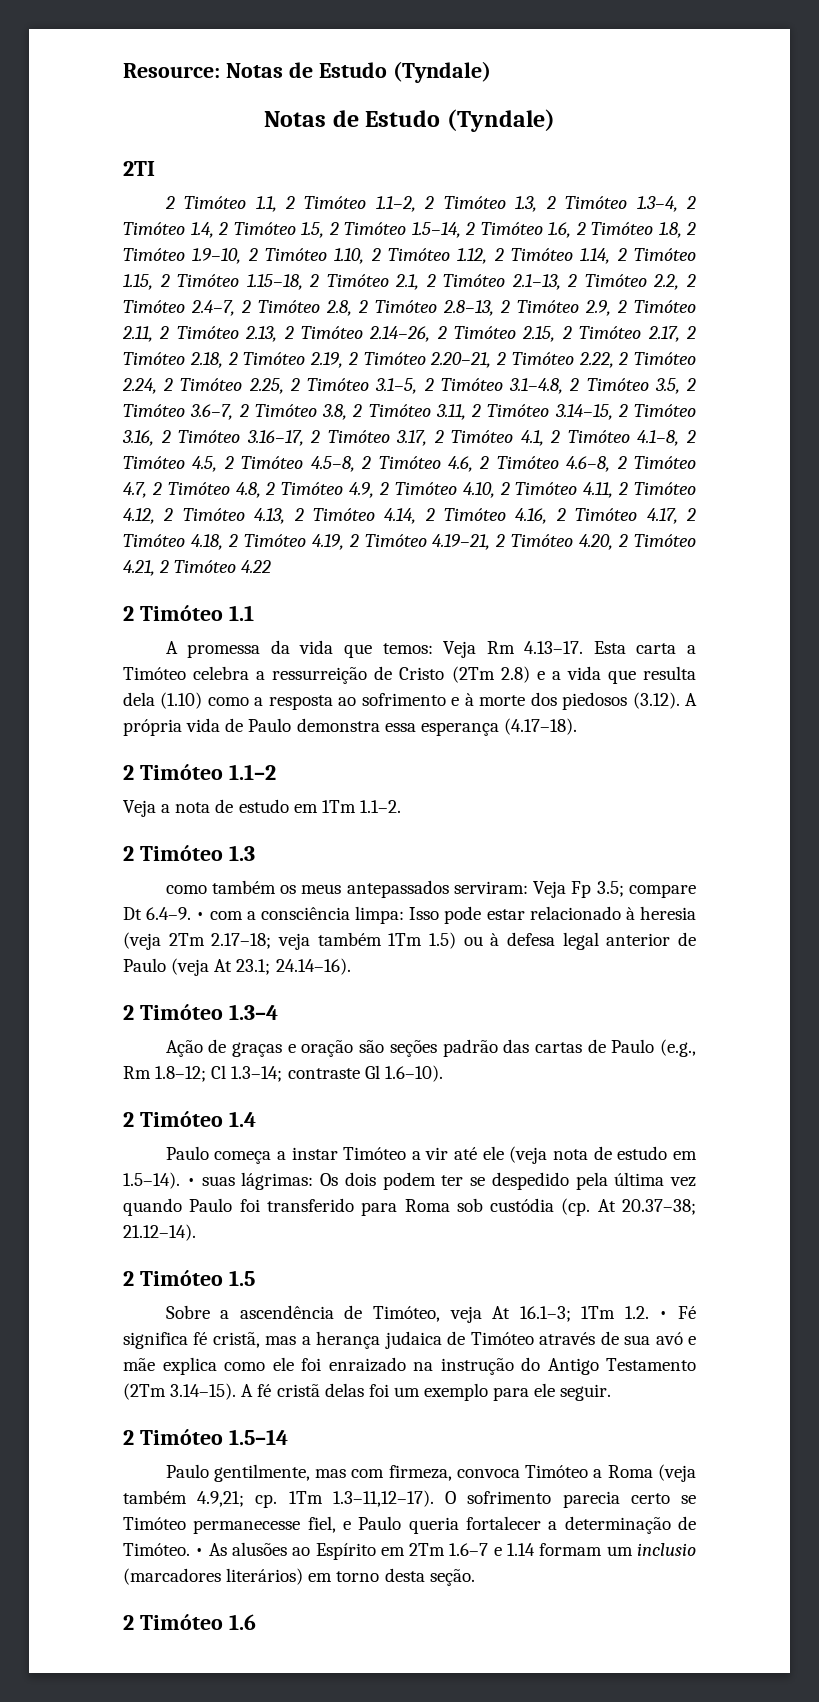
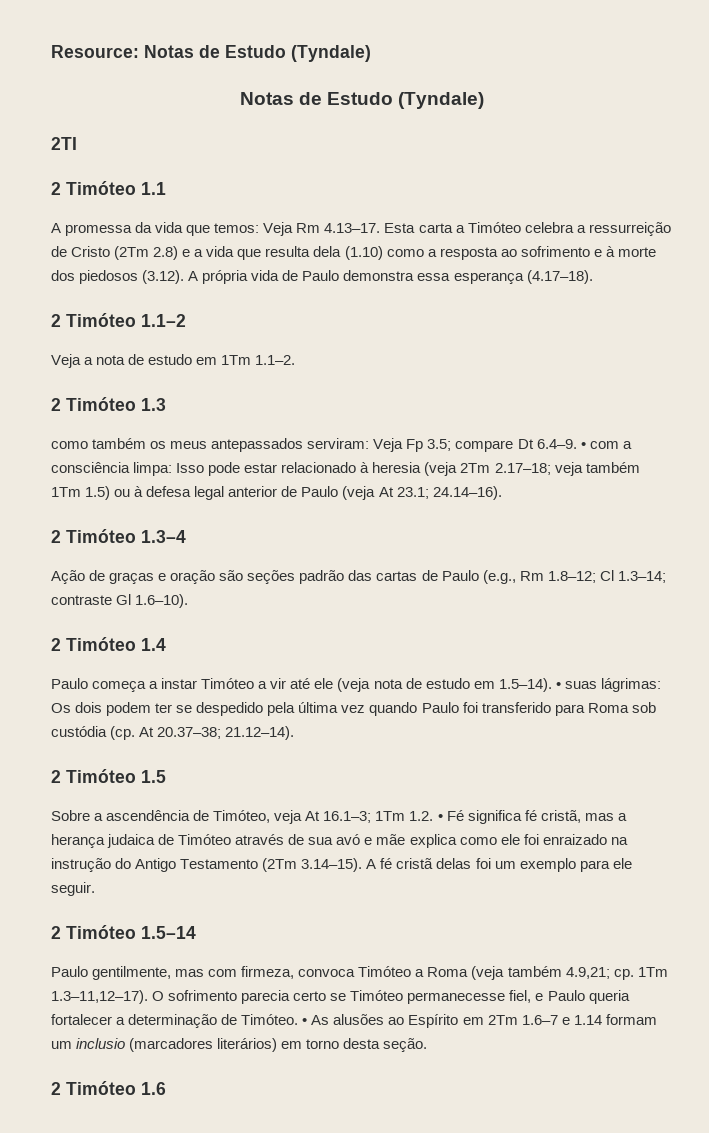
- 2 Timóteo 1.1, 2 Timóteo 1.1–2, 2 Timóteo 1.3, 2 Timóteo 1.3–4, 2 Timóteo 1.4, 2 Timóteo 1.5, 2 Timóteo 1.5–14, 2 Timóteo 1.6, 2 Timóteo 1.8, 2 Timóteo 1.9–10, 2 Timóteo 1.10, 2 Timóteo 1.12, 2 Timóteo 1.14, 2 Timóteo 1.15, 2 Timóteo 1.15–18, 2 Timóteo 2.1, 2 Timóteo 2.1–13, 2 Timóteo 2.2, 2 Timóteo 2.4–7, 2 Timóteo 2.8, 2 Timóteo 2.8–13, 2 Timóteo 2.9, 2 Timóteo 2.11, 2 Timóteo 2.13, 2 Timóteo 2.14–26, 2 Timóteo 2.15, 2 Timóteo 2.17, 2 Timóteo 2.18, 2 Timóteo 2.19, 2 Timóteo 2.20–21, 2 Timóteo 2.22, 2 Timóteo 2.24, 2 Timóteo 2.25, 2 Timóteo 3.1–5, 2 Timóteo 3.1–4.8, 2 Timóteo 3.5, 2 Timóteo 3.6–7, 2 Timóteo 3.8, 2 Timóteo 3.11, 2 Timóteo 3.14–15, 2 Timóteo 3.16, 2 Timóteo 3.16–17, 2 Timóteo 3.17, 2 Timóteo 4.1, 2 Timóteo 4.1–8, 2 Timóteo 4.5, 2 Timóteo 4.5–8, 2 Timóteo 4.6, 2 Timóteo 4.6–8, 2 Timóteo 4.7, 2 Timóteo 4.8, 2 Timóteo 4.9, 2 Timóteo 4.10, 2 Timóteo 4.11, 2 Timóteo 4.12, 2 Timóteo 4.13, 2 Timóteo 4.14, 2 Timóteo 4.16, 2 Timóteo 4.17, 2 Timóteo 4.18, 2 Timóteo 4.19, 2 Timóteo 4.19–21, 2 Timóteo 4.20, 2 Timóteo 4.21, 2 Timóteo 4.22

